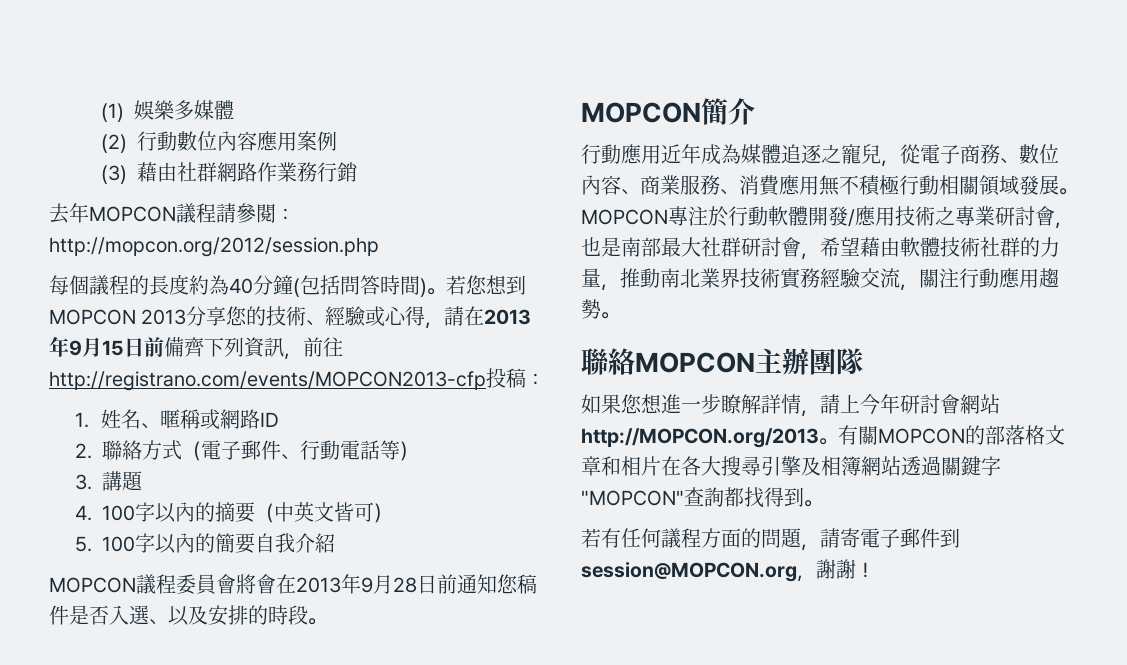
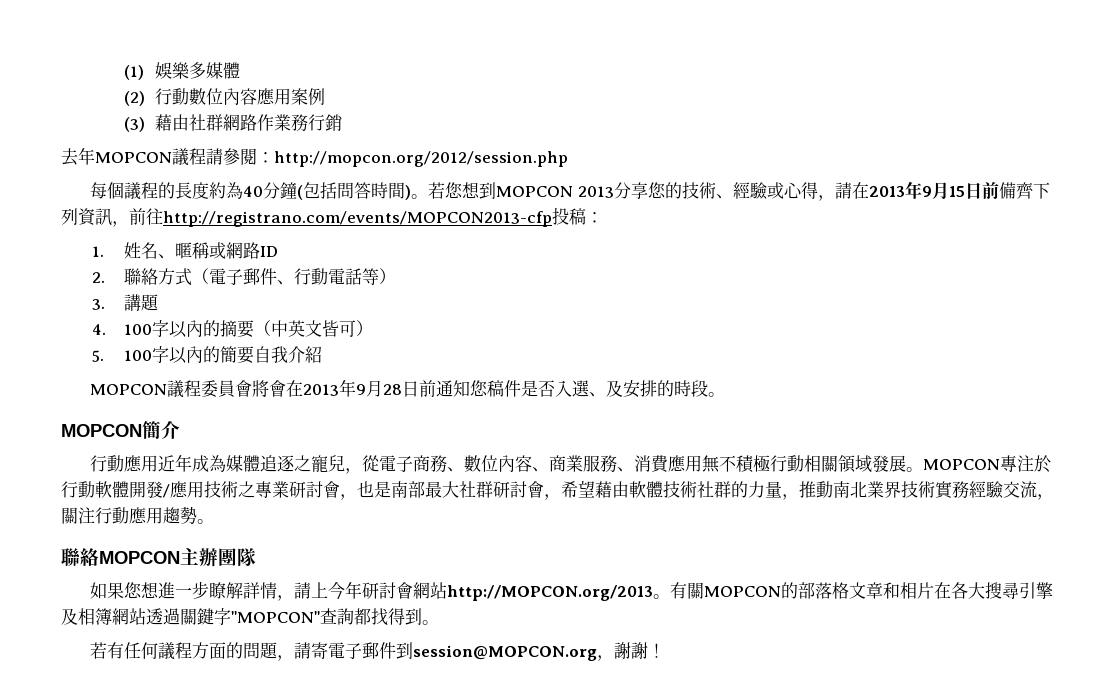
- MOPCON議程委員會將會在2013年9月28日前通知您稿件是否入選、以及安排的時段。
+ MOPCON議程委員會將會在2013年9月28日前通知您稿件是否入選、及安排的時段。

